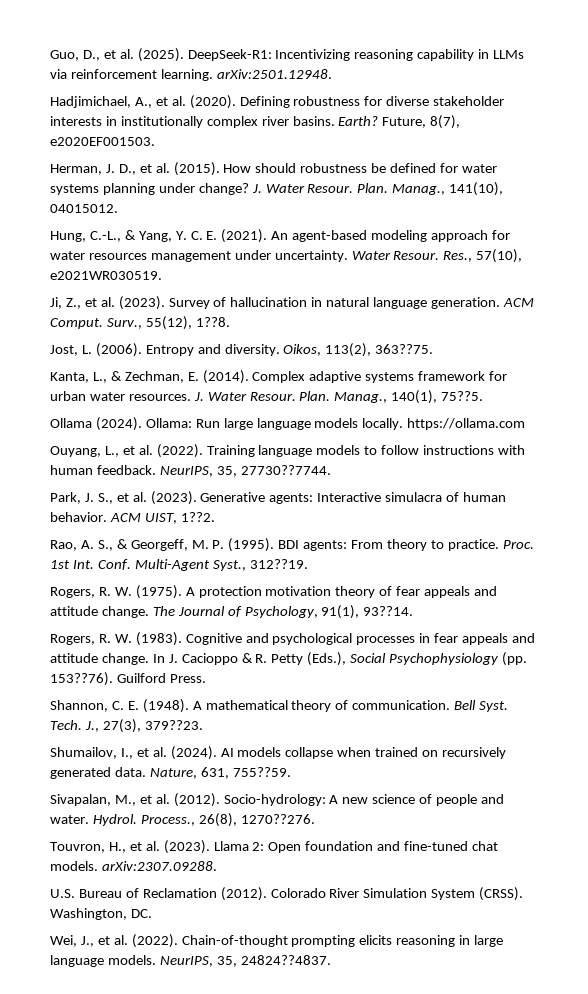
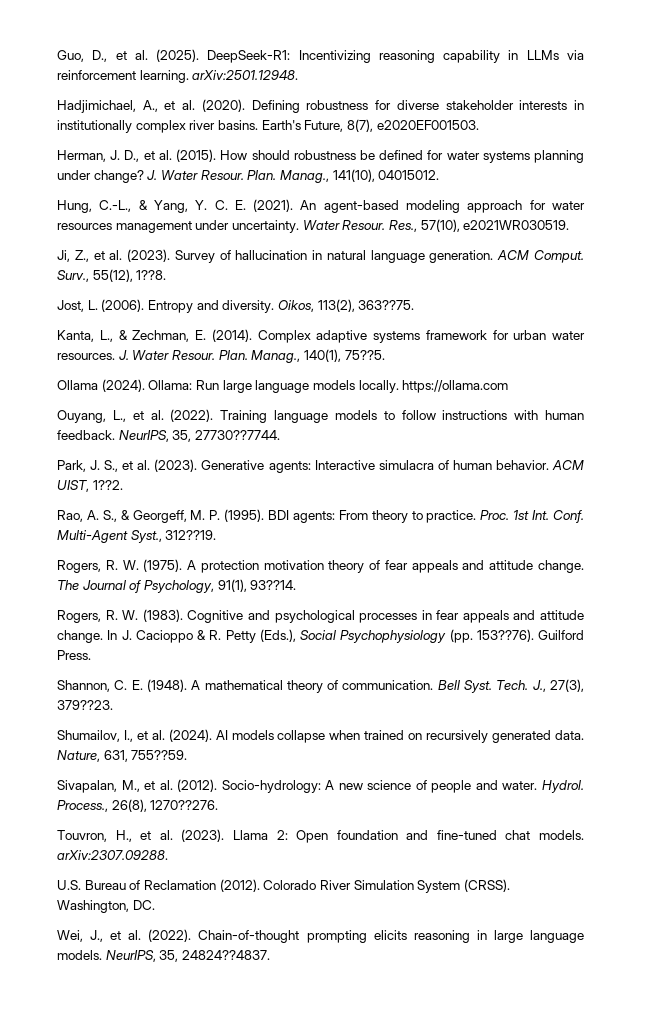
- Earth? Future, 8(7), e2020EF001503.
+ Earth's Future, 8(7), e2020EF001503.

